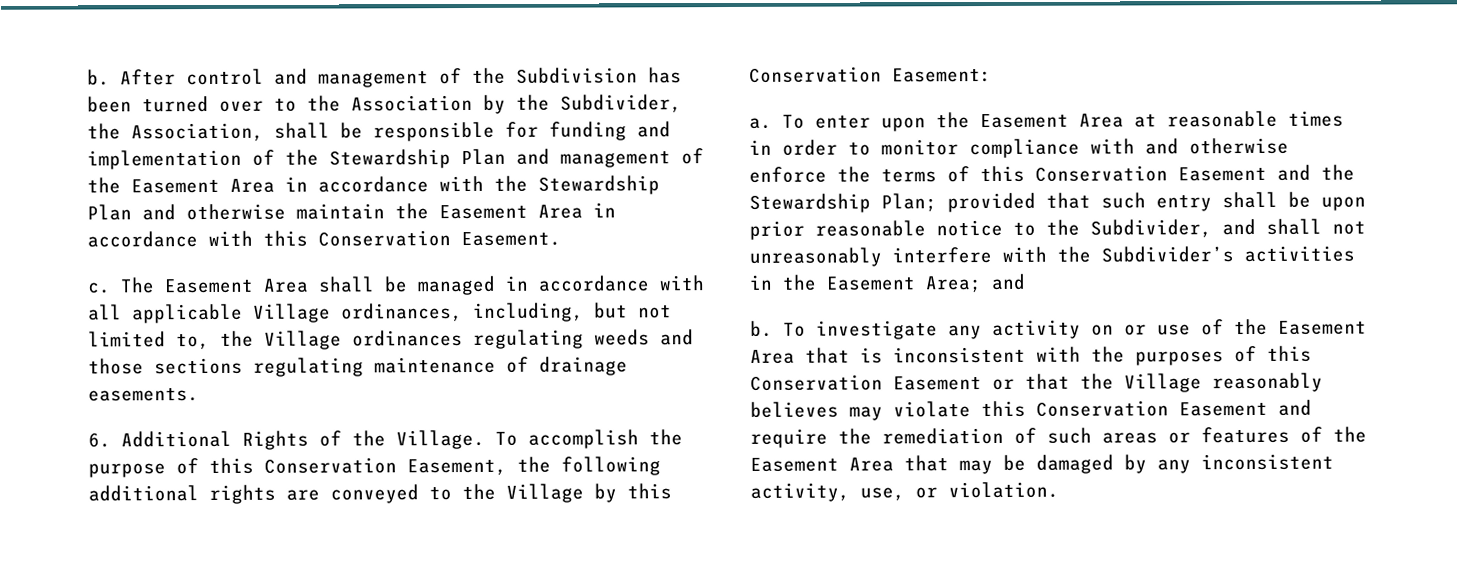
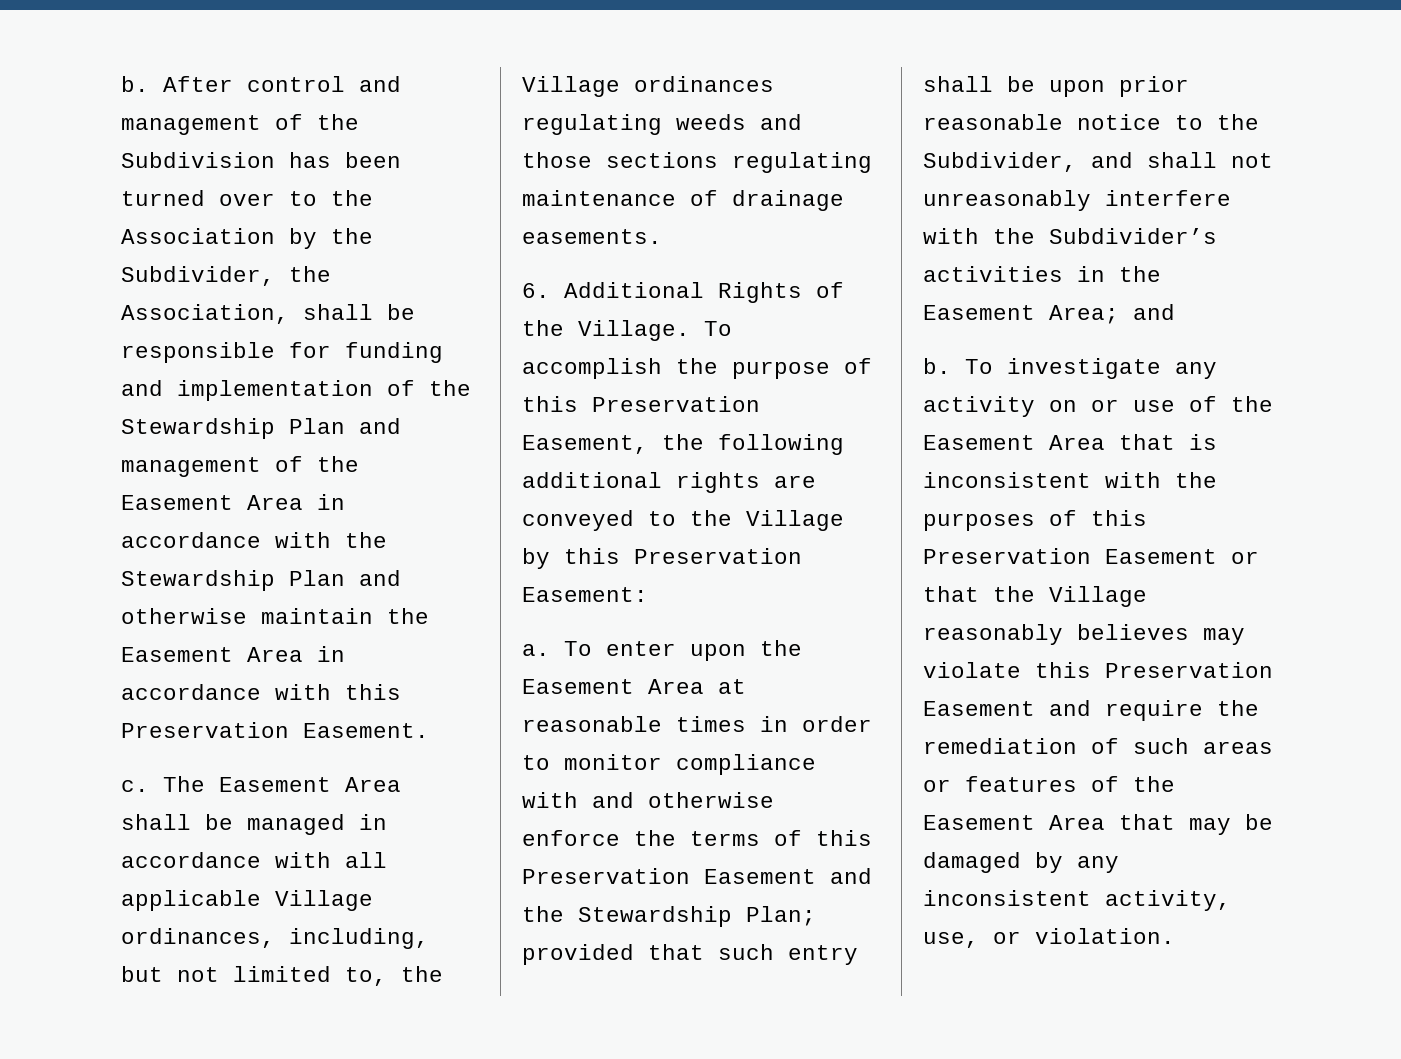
- After control and management of the Subdivision has been turned over to the Association by the Subdivider, the Association, shall be responsible for funding and implementation of the Stewardship Plan and management of the Easement Area in accordance with the Stewardship Plan and otherwise maintain the Easement Area in accordance with this Conservation Easement.
+ After control and management of the Subdivision has been turned over to the Association by the Subdivider, the Association, shall be responsible for funding and implementation of the Stewardship Plan and management of the Easement Area in accordance with the Stewardship Plan and otherwise maintain the Easement Area in accordance with this Preservation Easement.
- To accomplish the purpose of this Conservation Easement, the following additional rights are conveyed to the Village by this Conservation Easement:
+ To accomplish the purpose of this Preservation Easement, the following additional rights are conveyed to the Village by this Preservation Easement:
- To enter upon the Easement Area at reasonable times in order to monitor compliance with and otherwise enforce the terms of this Conservation Easement and the Stewardship Plan; provided that such entry shall be upon prior reasonable notice to the Subdivider, and shall not unreasonably interfere with the Subdivider’s activities in the Easement Area; and
+ To enter upon the Easement Area at reasonable times in order to monitor compliance with and otherwise enforce the terms of this Preservation Easement and the Stewardship Plan; provided that such entry shall be upon prior reasonable notice to the Subdivider, and shall not unreasonably interfere with the Subdivider’s activities in the Easement Area; and
- To investigate any activity on or use of the Easement Area that is inconsistent with the purposes of this Conservation Easement or that the Village reasonably believes may violate this Conservation Easement and require the remediation of such areas or features of the Easement Area that may be damaged by any inconsistent activity, use, or violation.
+ To investigate any activity on or use of the Easement Area that is inconsistent with the purposes of this Preservation Easement or that the Village reasonably believes may violate this Preservation Easement and require the remediation of such areas or features of the Easement Area that may be damaged by any inconsistent activity, use, or violation.

